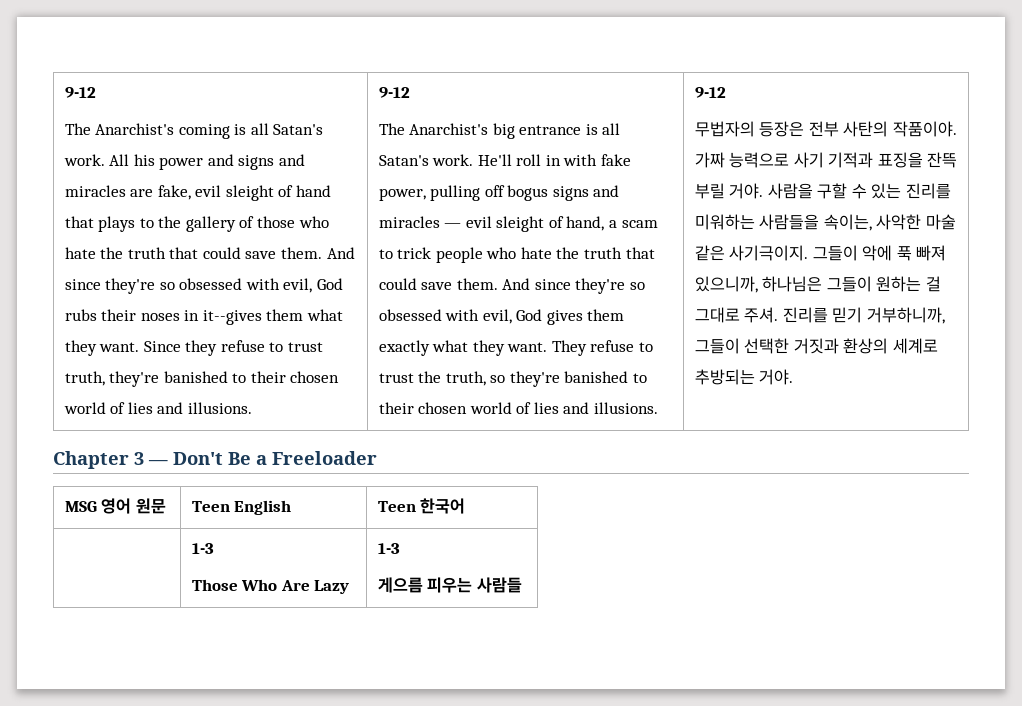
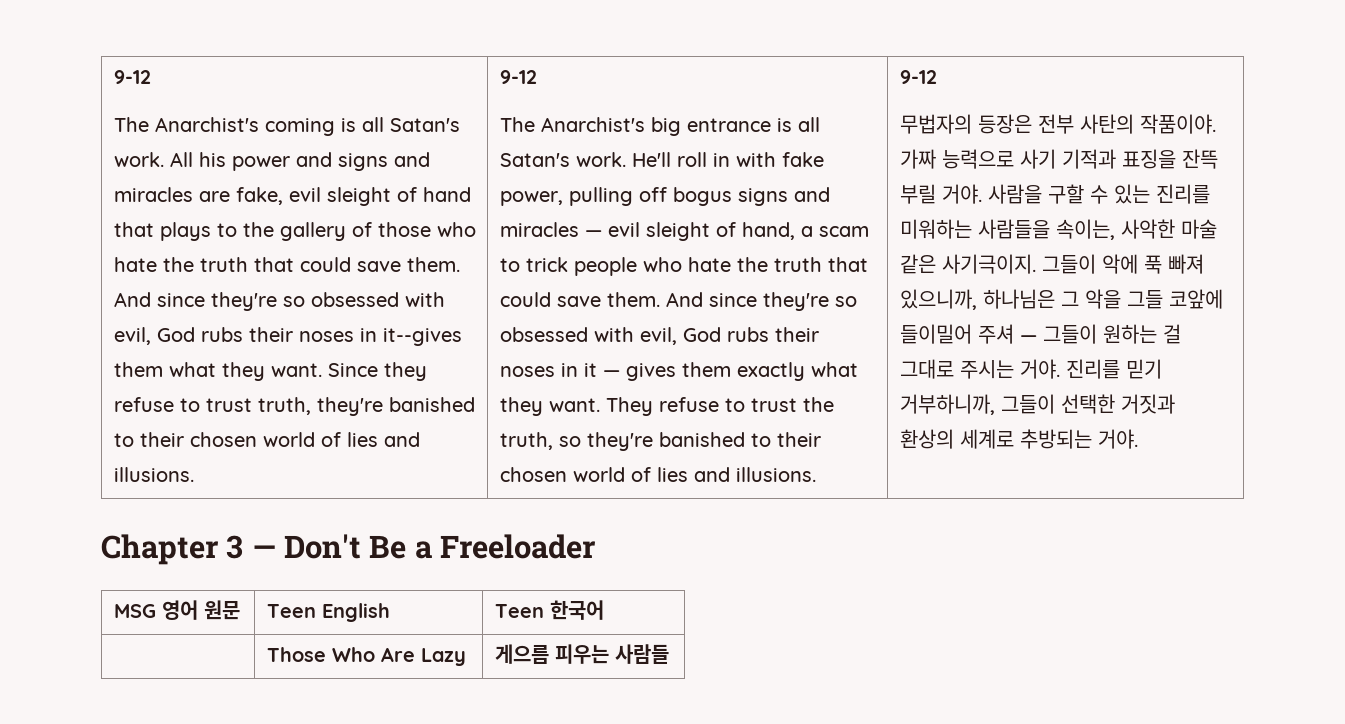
- And since they're so obsessed with evil, God gives them exactly what they want.
+ And since they're so obsessed with evil, God rubs their noses in it — gives them exactly what they want.
- 그들이 악에 푹 빠져 있으니까, 하나님은 그들이 원하는 걸 그대로 주셔.
+ 그들이 악에 푹 빠져 있으니까, 하나님은 그 악을 그들 코앞에 들이밀어 주셔 — 그들이 원하는 걸 그대로 주시는 거야.
  MSG 영어 원문 | Teen English | Teen 한국어
- | 1-3
- Those Who Are Lazy | 1-3
- 게으름 피우는 사람들
+ | Those Who Are Lazy | 게으름 피우는 사람들

